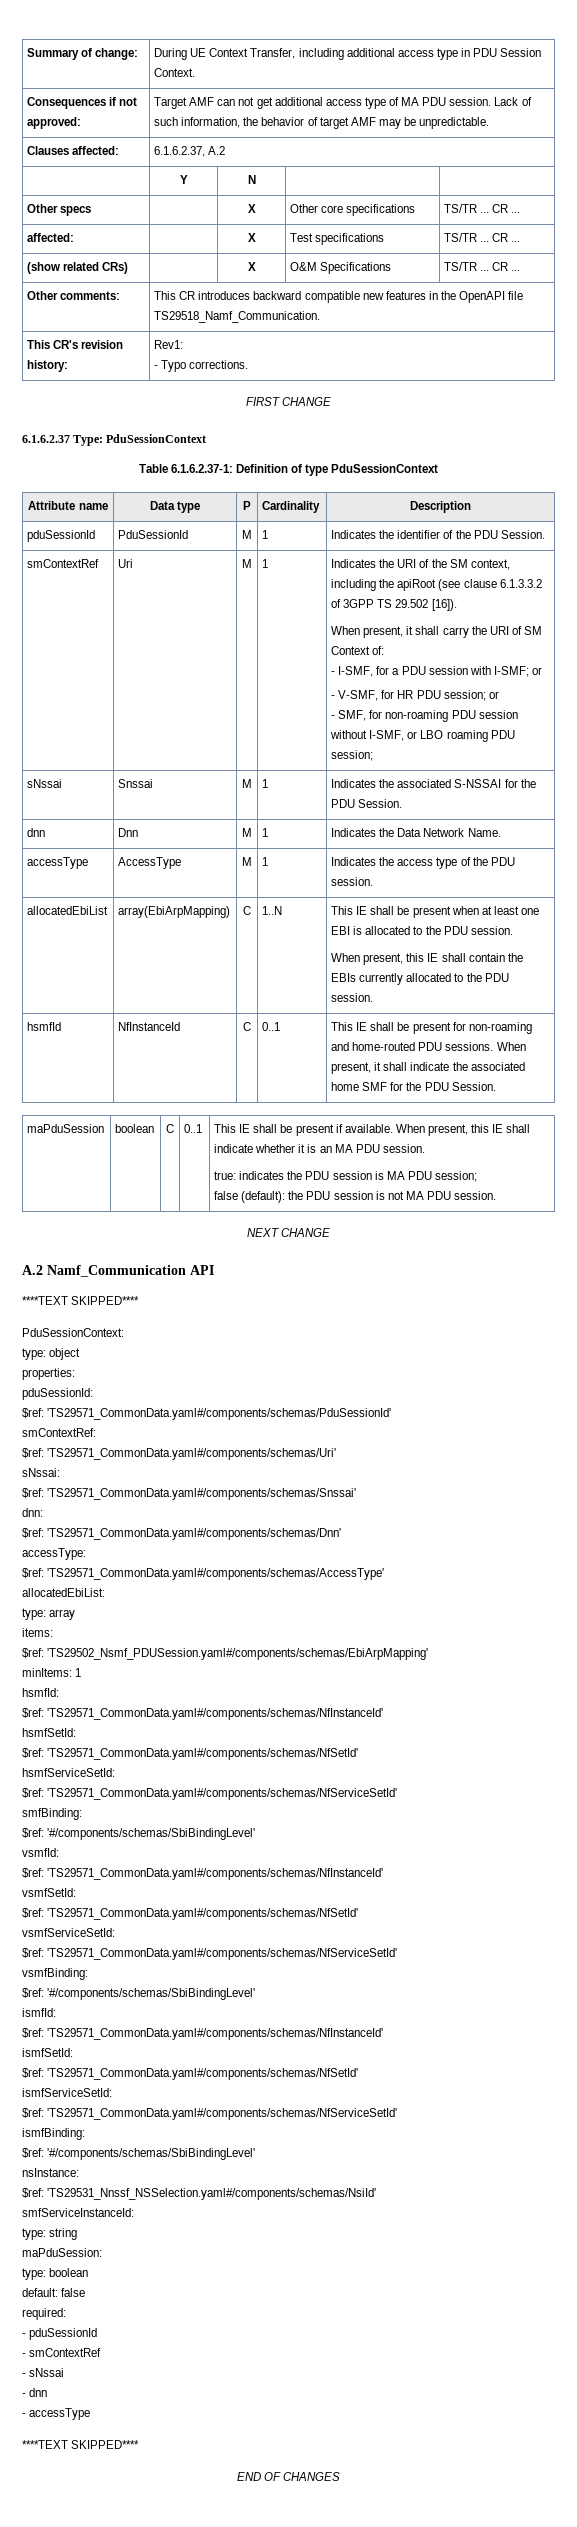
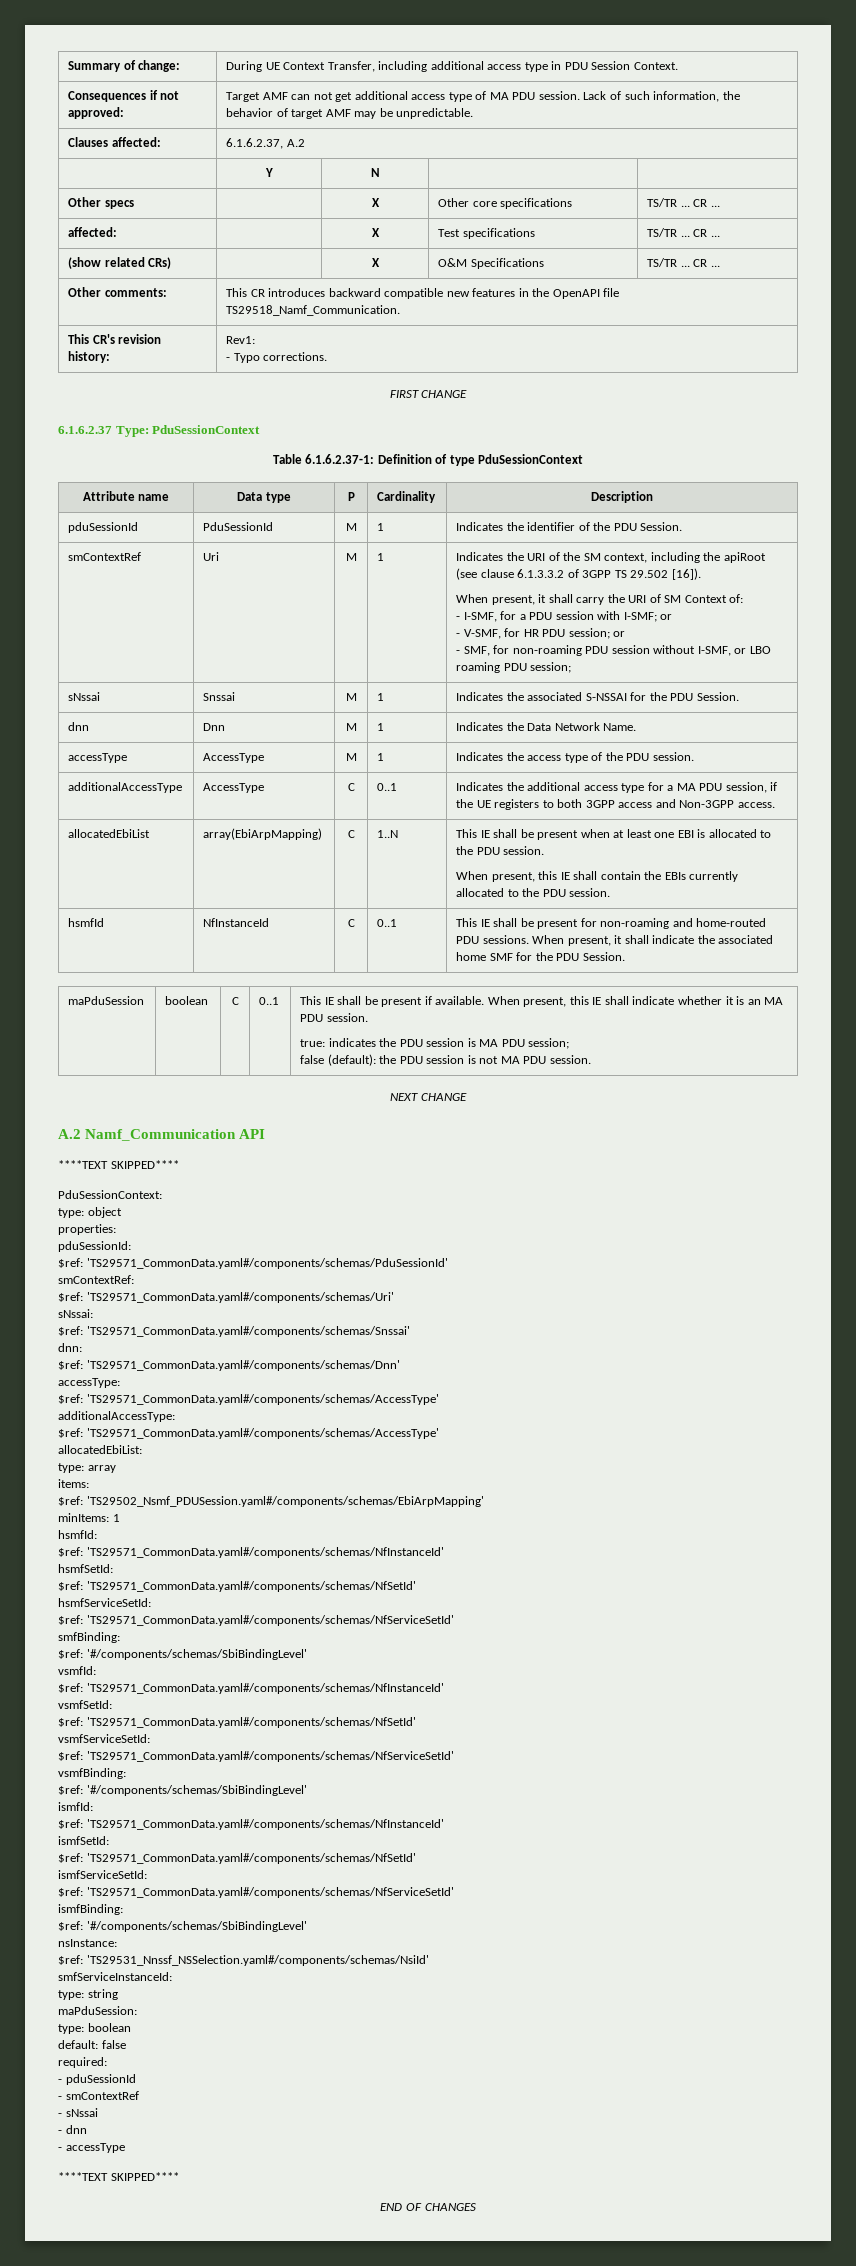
+ additionalAccessType | AccessType | C | 0..1 | Indicates the additional access type for a MA PDU session, if the UE registers to both 3GPP access and Non-3GPP access.
+ additionalAccessType:
+ $ref: 'TS29571_CommonData.yaml#/components/schemas/AccessType'

